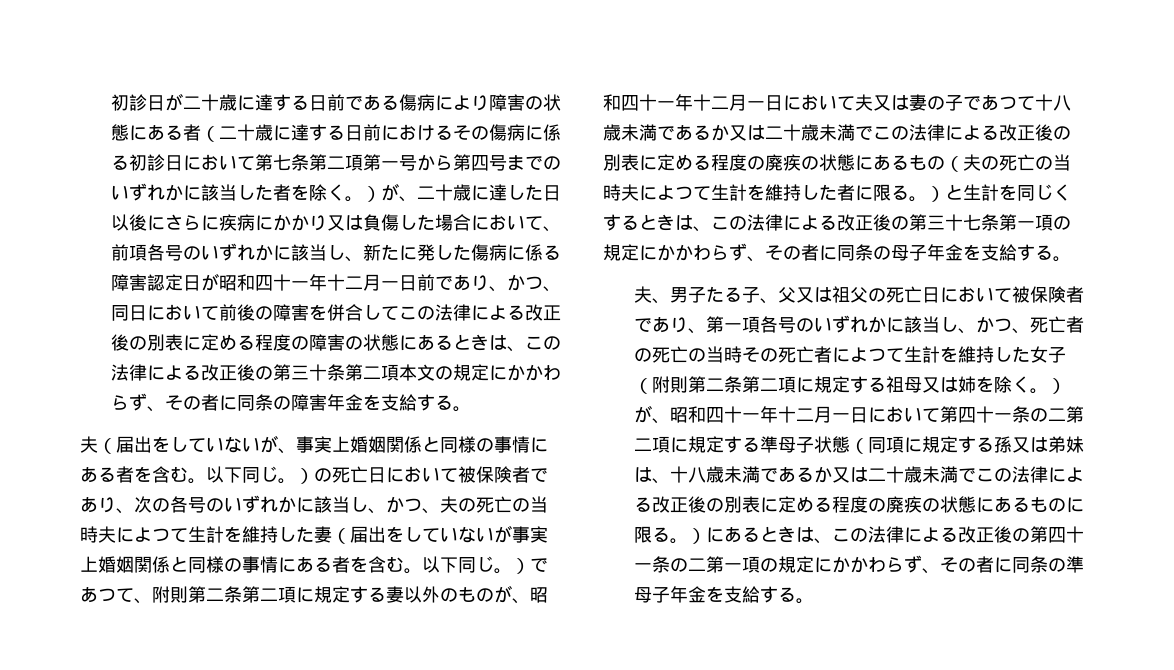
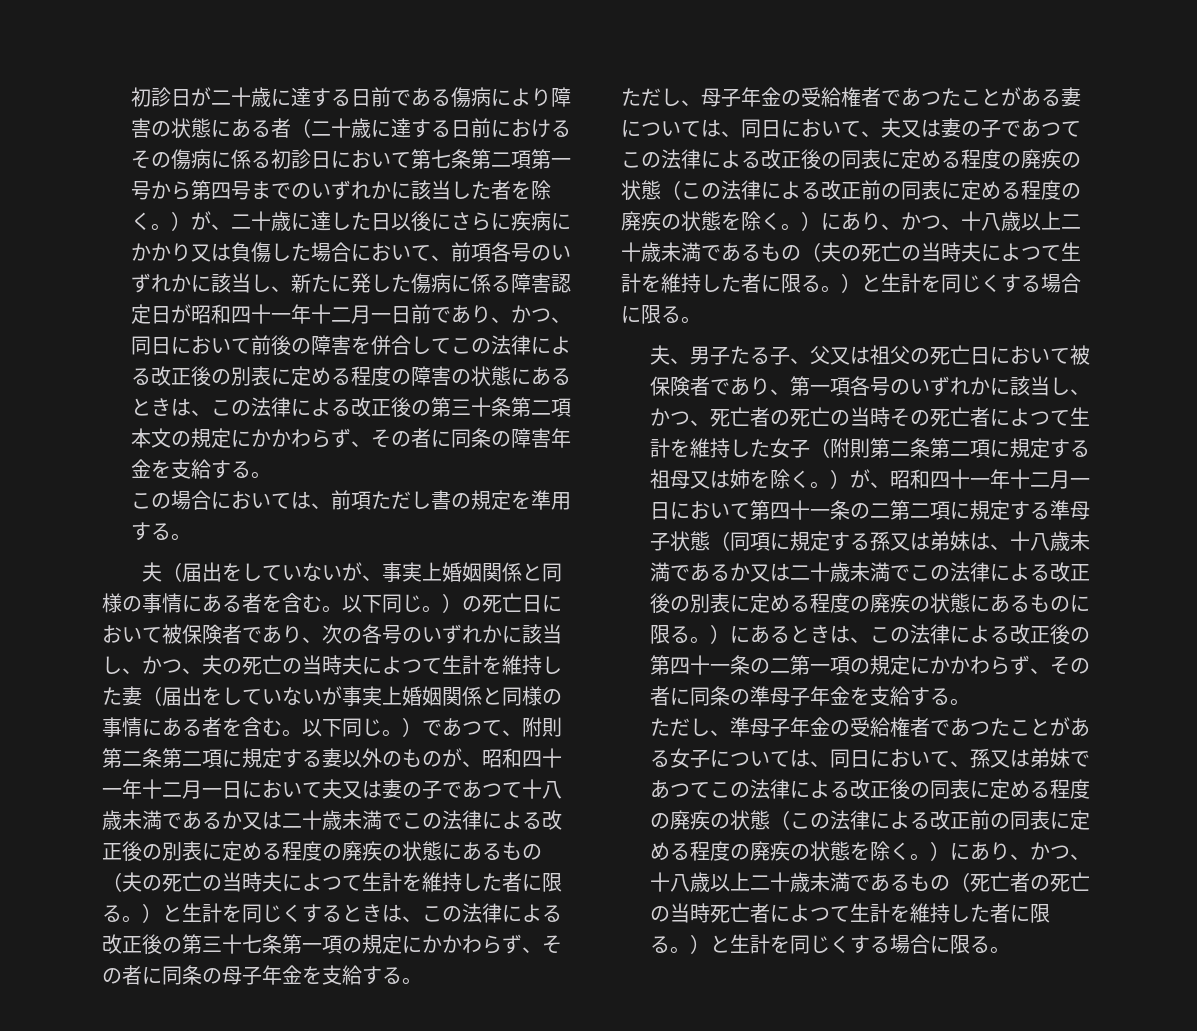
+ この場合においては、前項ただし書の規定を準用する。
+ ただし、母子年金の受給権者であつたことがある妻については、同日において、夫又は妻の子であつてこの法律による改正後の同表に定める程度の廃疾の状態（この法律による改正前の同表に定める程度の廃疾の状態を除く。）にあり、かつ、十八歳以上二十歳未満であるもの（夫の死亡の当時夫によつて生計を維持した者に限る。）と生計を同じくする場合に限る。
+ ただし、準母子年金の受給権者であつたことがある女子については、同日において、孫又は弟妹であつてこの法律による改正後の同表に定める程度の廃疾の状態（この法律による改正前の同表に定める程度の廃疾の状態を除く。）にあり、かつ、十八歳以上二十歳未満であるもの（死亡者の死亡の当時死亡者によつて生計を維持した者に限る。）と生計を同じくする場合に限る。

